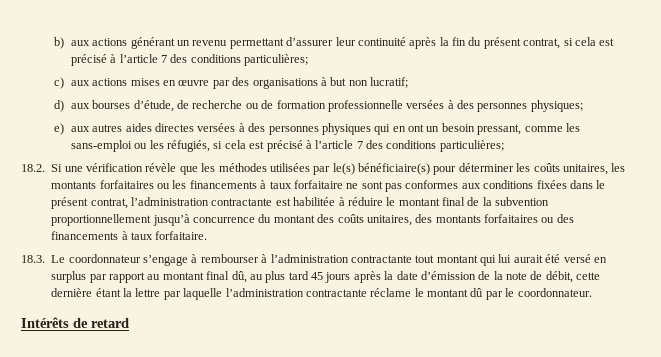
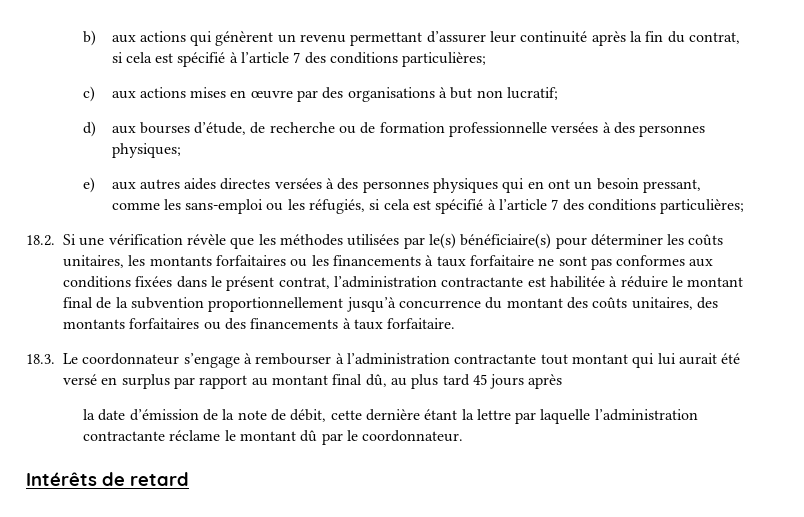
- b) aux actions générant un revenu permettant d’assurer leur continuité après la fin du présent contrat, si cela est précisé à l’article 7 des conditions particulières;
+ b) aux actions qui génèrent un revenu permettant d’assurer leur continuité après la fin du contrat, si cela est spécifié à l’article 7 des conditions particulières;
- e) aux autres aides directes versées à des personnes physiques qui en ont un besoin pressant, comme les sans-emploi ou les réfugiés, si cela est précisé à l’article 7 des conditions particulières;
+ e) aux autres aides directes versées à des personnes physiques qui en ont un besoin pressant, comme les sans-emploi ou les réfugiés, si cela est spécifié à l’article 7 des conditions particulières;
- 18.3. Le coordonnateur s’engage à rembourser à l’administration contractante tout montant qui lui aurait été versé en surplus par rapport au montant final dû, au plus tard 45 jours après la date d’émission de la note de débit, cette dernière étant la lettre par laquelle l’administration contractante réclame le montant dû par le coordonnateur.
+ 18.3. Le coordonnateur s’engage à rembourser à l’administration contractante tout montant qui lui aurait été versé en surplus par rapport au montant final dû, au plus tard 45 jours après
+ la date d’émission de la note de débit, cette dernière étant la lettre par laquelle l’administration contractante réclame le montant dû par le coordonnateur.

